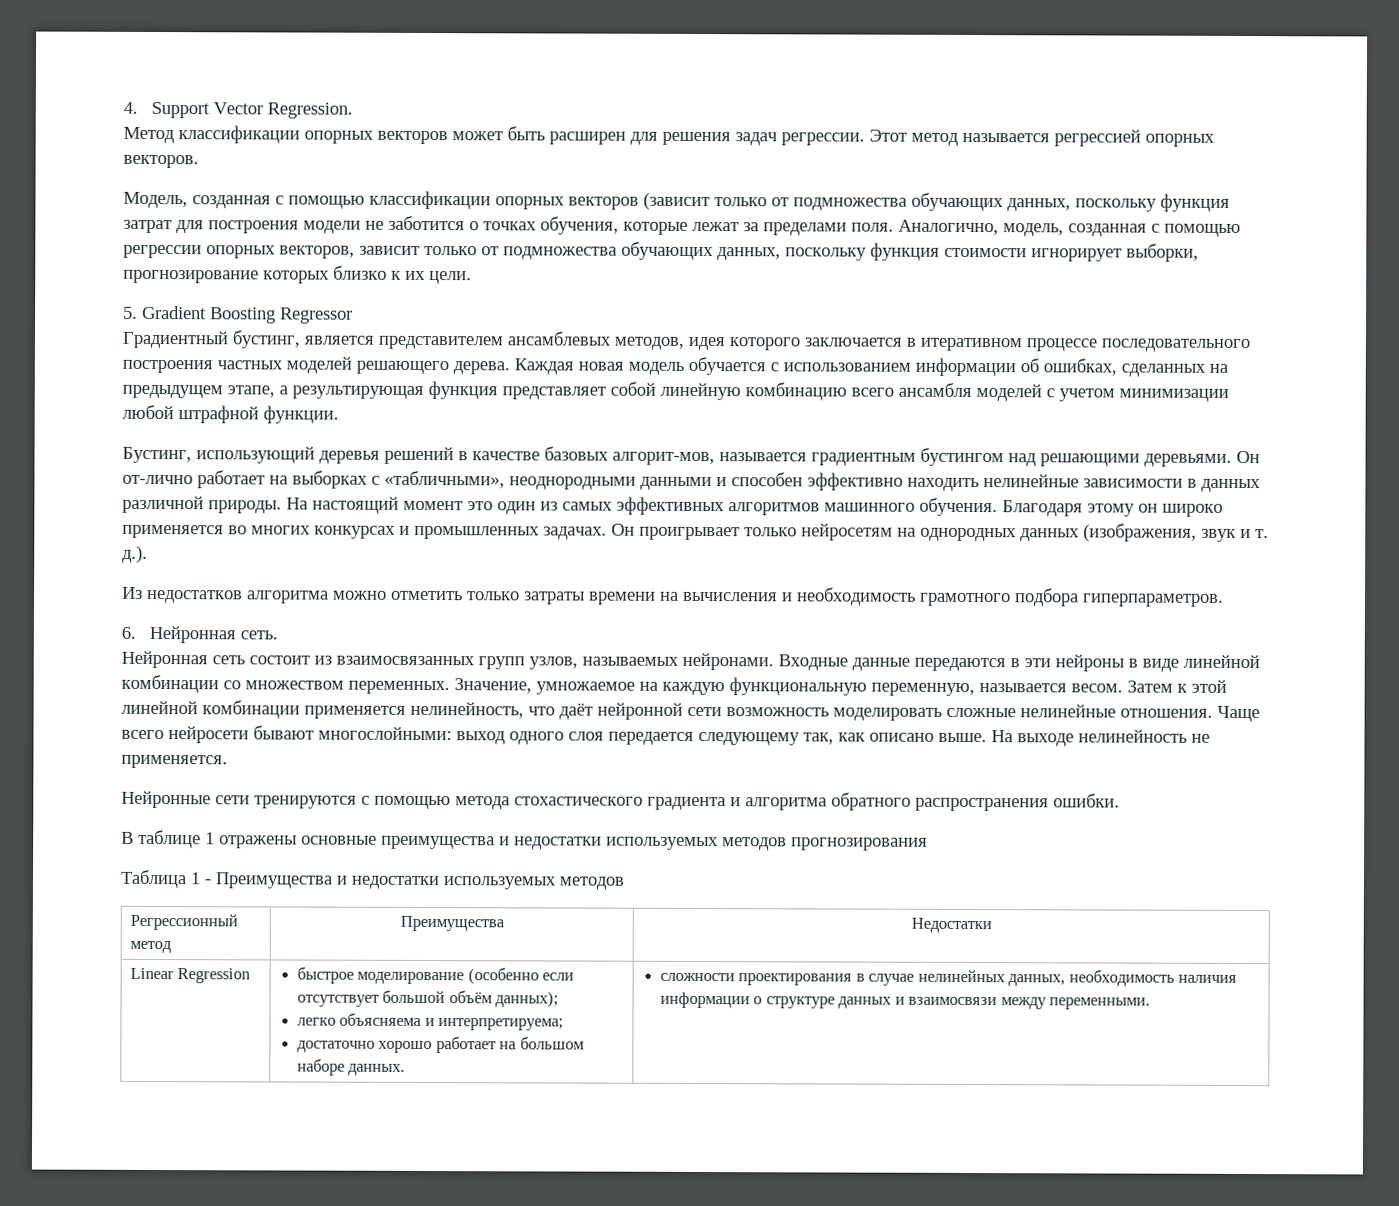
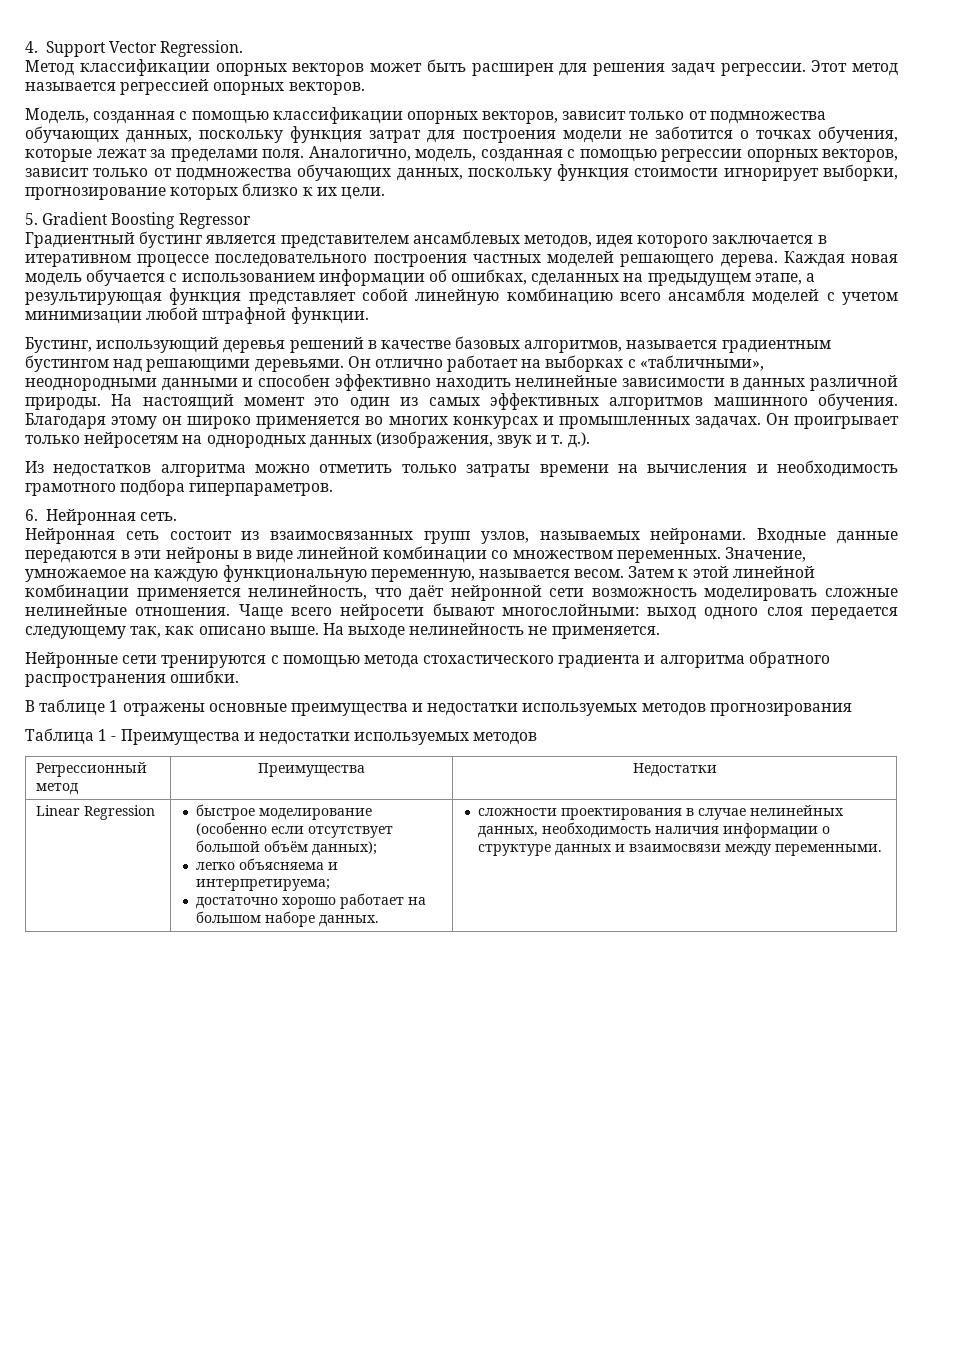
- Модель, созданная с помощью классификации опорных векторов (зависит только от подмножества обучающих данных, поскольку функция затрат для построения модели не заботится о точках обучения, которые лежат за пределами поля.
+ Модель, созданная с помощью классификации опорных векторов, зависит только от подмножества обучающих данных, поскольку функция затрат для построения модели не заботится о точках обучения, которые лежат за пределами поля.
- Градиентный бустинг, является представителем ансамблевых методов, идея которого заключается в итеративном процессе последовательного построения частных моделей решающего дерева.
+ Градиентный бустинг является представителем ансамблевых методов, идея которого заключается в итеративном процессе последовательного построения частных моделей решающего дерева.
- Бустинг, использующий деревья решений в качестве базовых алгорит-мов, называется градиентным бустингом над решающими деревьями.
+ Бустинг, использующий деревья решений в качестве базовых алгоритмов, называется градиентным бустингом над решающими деревьями.
- Он от-лично работает на выборках с «табличными», неоднородными данными и способен эффективно находить нелинейные зависимости в данных различной природы.
+ Он отлично работает на выборках с «табличными», неоднородными данными и способен эффективно находить нелинейные зависимости в данных различной природы.

